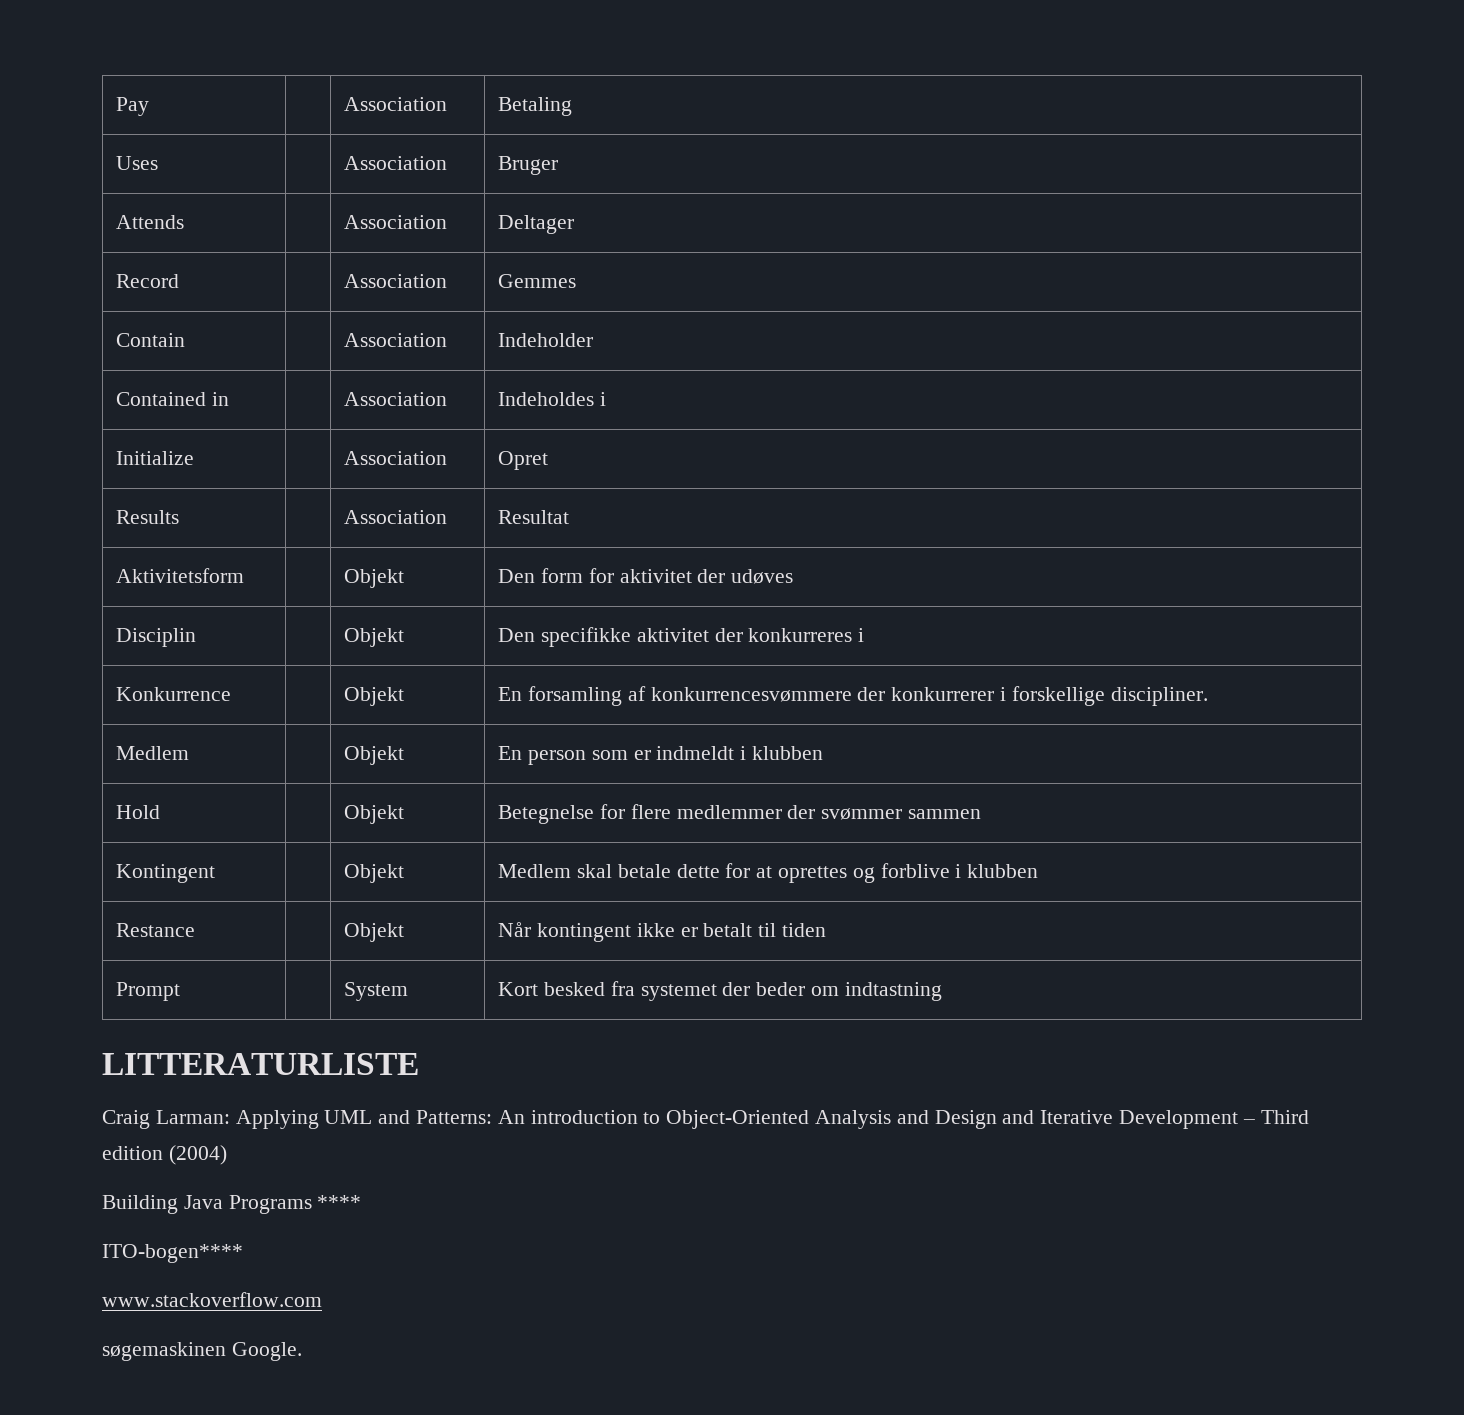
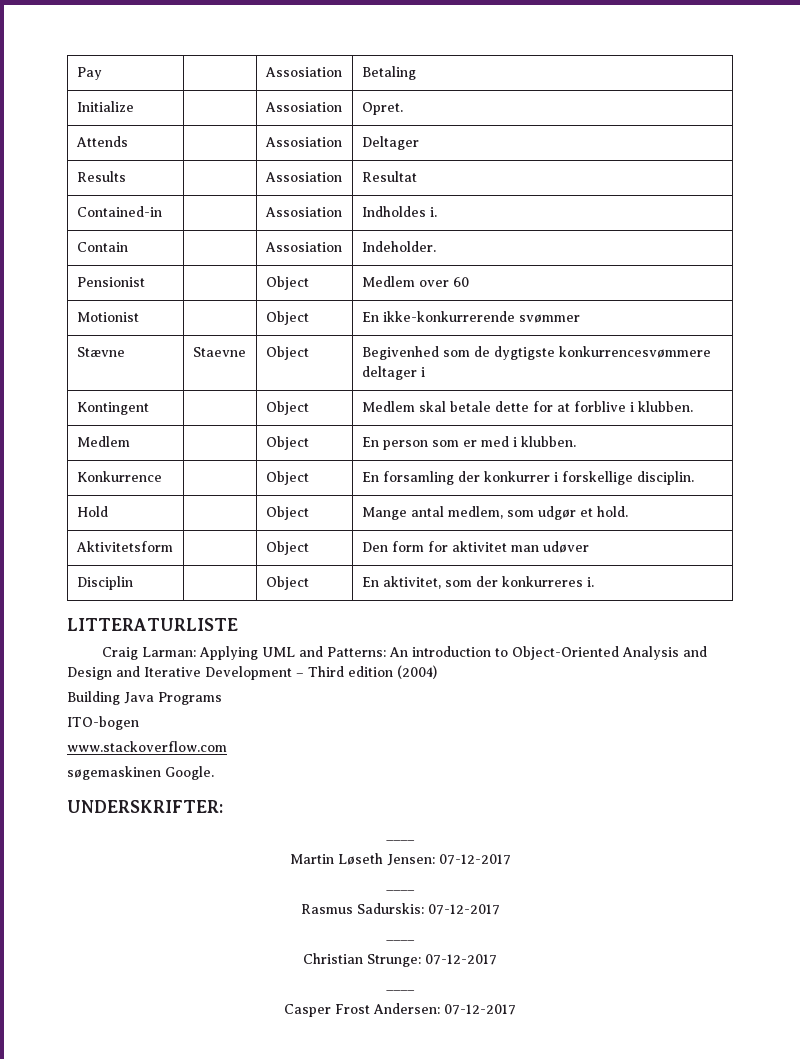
- Pay | | Association | Betaling
+ Pay | | Assosiation | Betaling
- Uses | | Association | Bruger
+ Initialize | | Assosiation | Opret.
- Attends | | Association | Deltager
+ Attends | | Assosiation | Deltager
- Record | | Association | Gemmes
- Contain | | Association | Indeholder
- Contained in | | Association | Indeholdes i
- Initialize | | Association | Opret
- Results | | Association | Resultat
- Aktivitetsform | | Objekt | Den form for aktivitet der udøves
- Disciplin | | Objekt | Den specifikke aktivitet der konkurreres i
- Konkurrence | | Objekt | En forsamling af konkurrencesvømmere der konkurrerer i forskellige discipliner.
- Medlem | | Objekt | En person som er indmeldt i klubben
- Hold | | Objekt | Betegnelse for flere medlemmer der svømmer sammen
+ Results | | Assosiation | Resultat
+ Contained-in | | Assosiation | Indholdes i.
+ Contain | | Assosiation | Indeholder.
+ Pensionist | | Object | Medlem over 60
+ Motionist | | Object | En ikke-konkurrerende svømmer
+ Stævne | Staevne | Object | Begivenhed som de dygtigste konkurrencesvømmere deltager i
- Kontingent | | Objekt | Medlem skal betale dette for at oprettes og forblive i klubben
- Restance | | Objekt | Når kontingent ikke er betalt til tiden
- Prompt | | System | Kort besked fra systemet der beder om indtastning
+ Kontingent | | Object | Medlem skal betale dette for at forblive i klubben.
+ Medlem | | Object | En person som er med i klubben.
+ Konkurrence | | Object | En forsamling der konkurrer i forskellige disciplin.
+ Hold | | Object | Mange antal medlem, som udgør et hold.
+ Aktivitetsform | | Object | Den form for aktivitet man udøver
+ Disciplin | | Object | En aktivitet, som der konkurreres i.
- Building Java Programs ****
- ITO-bogen****
+ Building Java Programs
+ ITO-bogen
+ UNDERSKRIFTER:
+ ____
+ Martin Løseth Jensen: 07-12-2017
+ ____
+ Rasmus Sadurskis: 07-12-2017
+ ____
+ Christian Strunge: 07-12-2017
+ ____
+ Casper Frost Andersen: 07-12-2017

